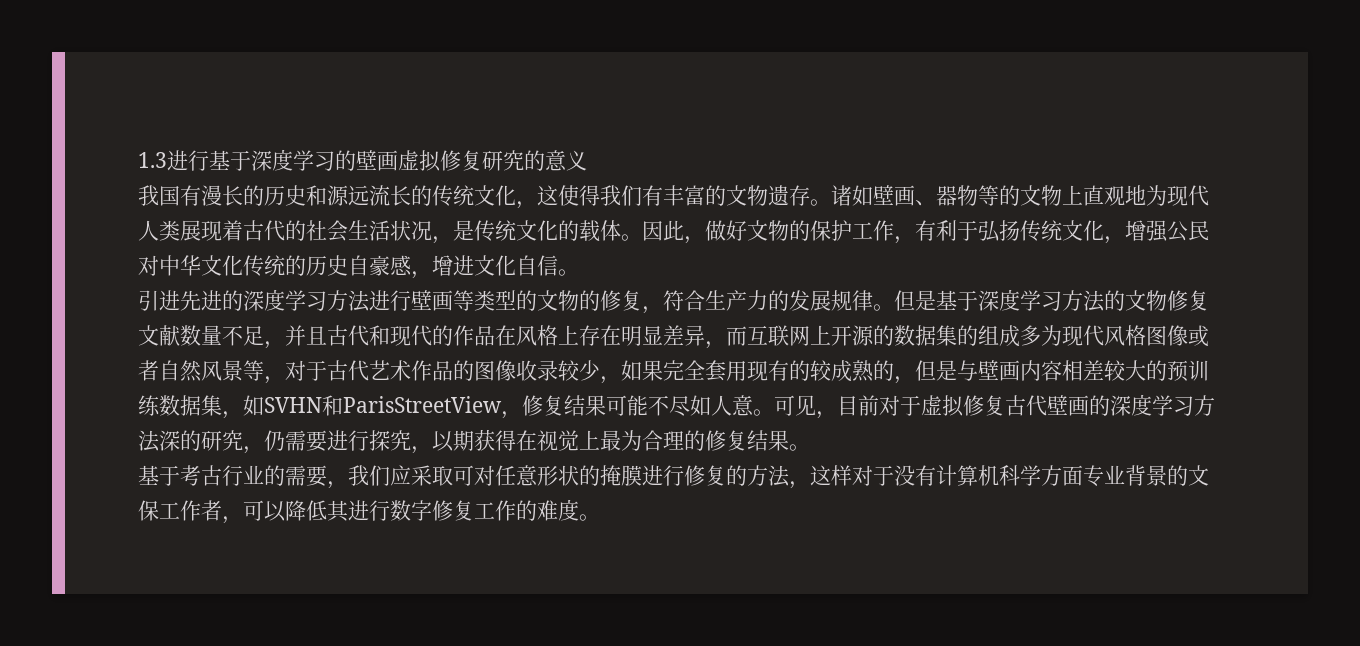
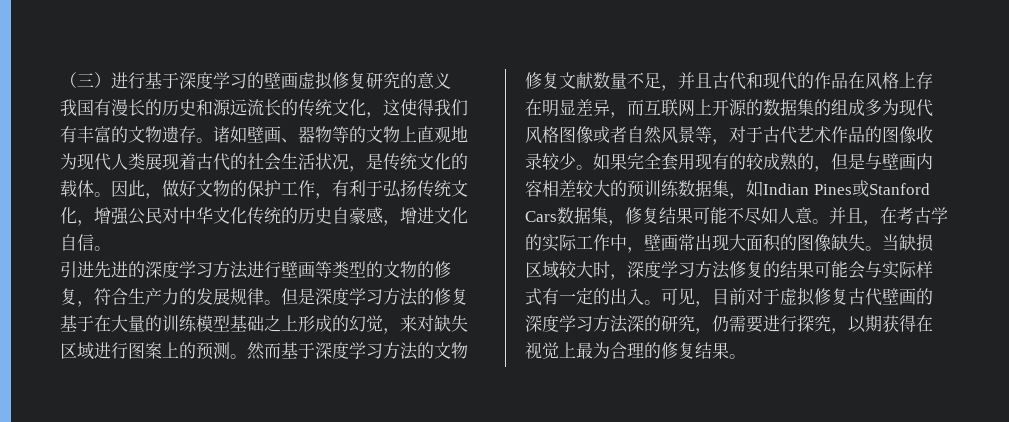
- 1.3进行基于深度学习的壁画虚拟修复研究的意义
+ （三）进行基于深度学习的壁画虚拟修复研究的意义
- 但是基于深度学习方法的文物修复文献数量不足，并且古代和现代的作品在风格上存在明显差异，而互联网上开源的数据集的组成多为现代风格图像或者自然风景等，对于古代艺术作品的图像收录较少，如果完全套用现有的较成熟的，但是与壁画内容相差较大的预训练数据集，如SVHN和ParisStreetView，修复结果可能不尽如人意。
+ 但是深度学习方法的修复基于在大量的训练模型基础之上形成的幻觉，来对缺失区域进行图案上的预测。然而基于深度学习方法的文物修复文献数量不足，并且古代和现代的作品在风格上存在明显差异，而互联网上开源的数据集的组成多为现代风格图像或者自然风景等，对于古代艺术作品的图像收录较少。如果完全套用现有的较成熟的，但是与壁画内容相差较大的预训练数据集，如Indian Pines或Stanford Cars数据集，修复结果可能不尽如人意。
+ 并且，在考古学的实际工作中，壁画常出现大面积的图像缺失。当缺损区域较大时，深度学习方法修复的结果可能会与实际样式有一定的出入。
- 基于考古行业的需要，我们应采取可对任意形状的掩膜进行修复的方法，这样对于没有计算机科学方面专业背景的文保工作者，可以降低其进行数字修复工作的难度。

